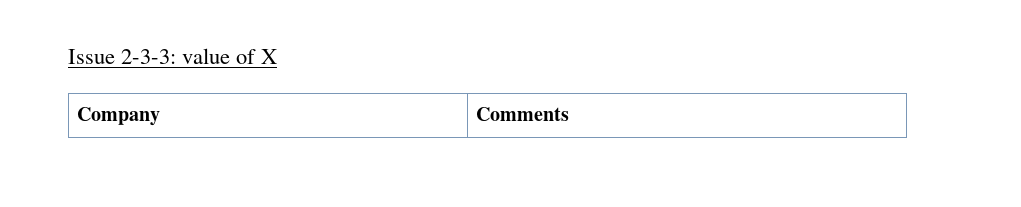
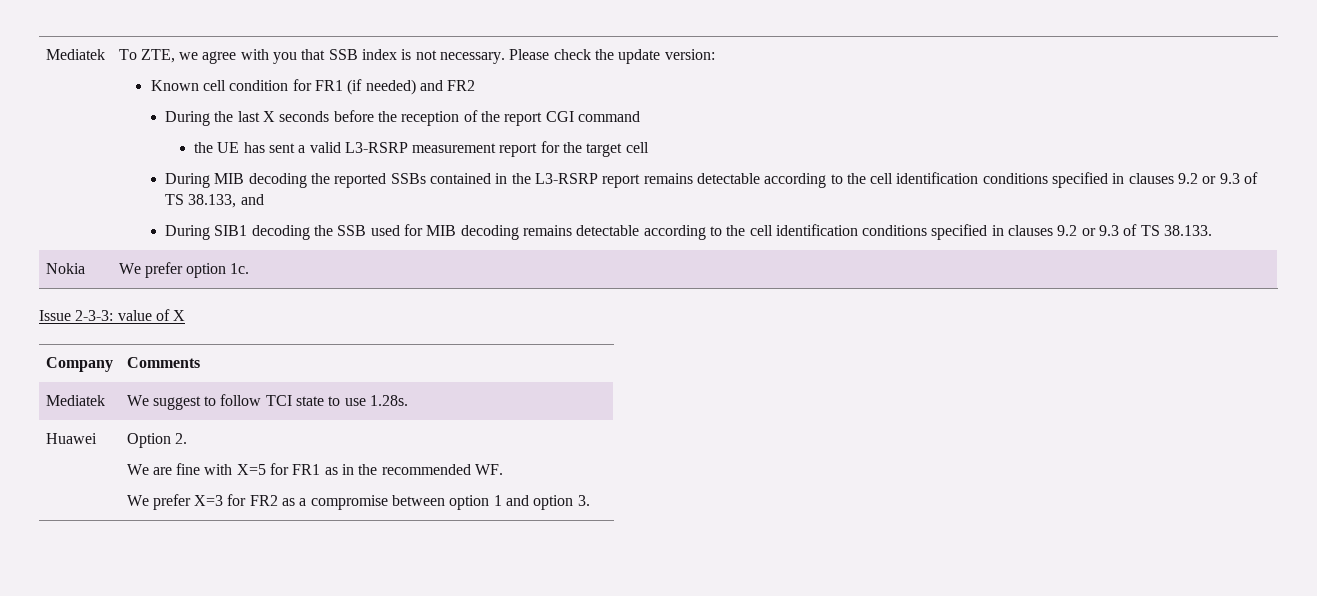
+ Mediatek | To ZTE, we agree with you that SSB index is not necessary. Please check the update version:
+ Known cell condition for FR1 (if needed) and FR2
+ During the last X seconds before the reception of the report CGI command
+ the UE has sent a valid L3-RSRP measurement report for the target cell
+ During MIB decoding the reported SSBs contained in the L3-RSRP report remains detectable according to the cell identification conditions specified in clauses 9.2 or 9.3 of TS 38.133, and
+ During SIB1 decoding the SSB used for MIB decoding remains detectable according to the cell identification conditions specified in clauses 9.2 or 9.3 of TS 38.133.
+ Nokia | We prefer option 1c.
+ Mediatek | We suggest to follow TCI state to use 1.28s.
+ Huawei | Option 2.
+ We are fine with X=5 for FR1 as in the recommended WF.
+ We prefer X=3 for FR2 as a compromise between option 1 and option 3.

